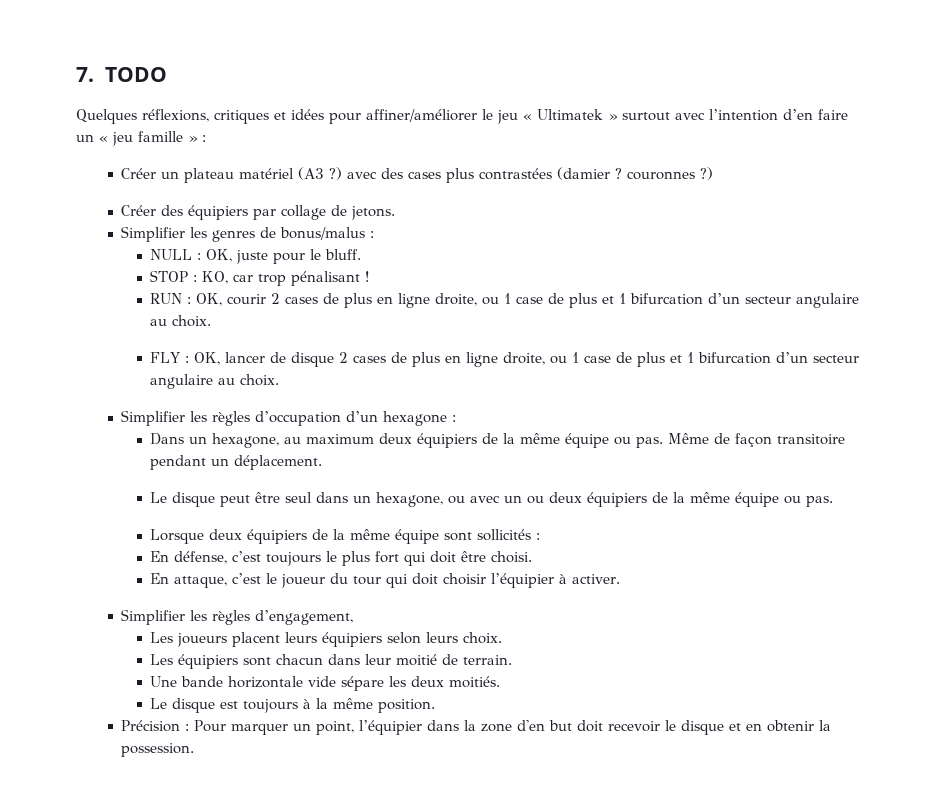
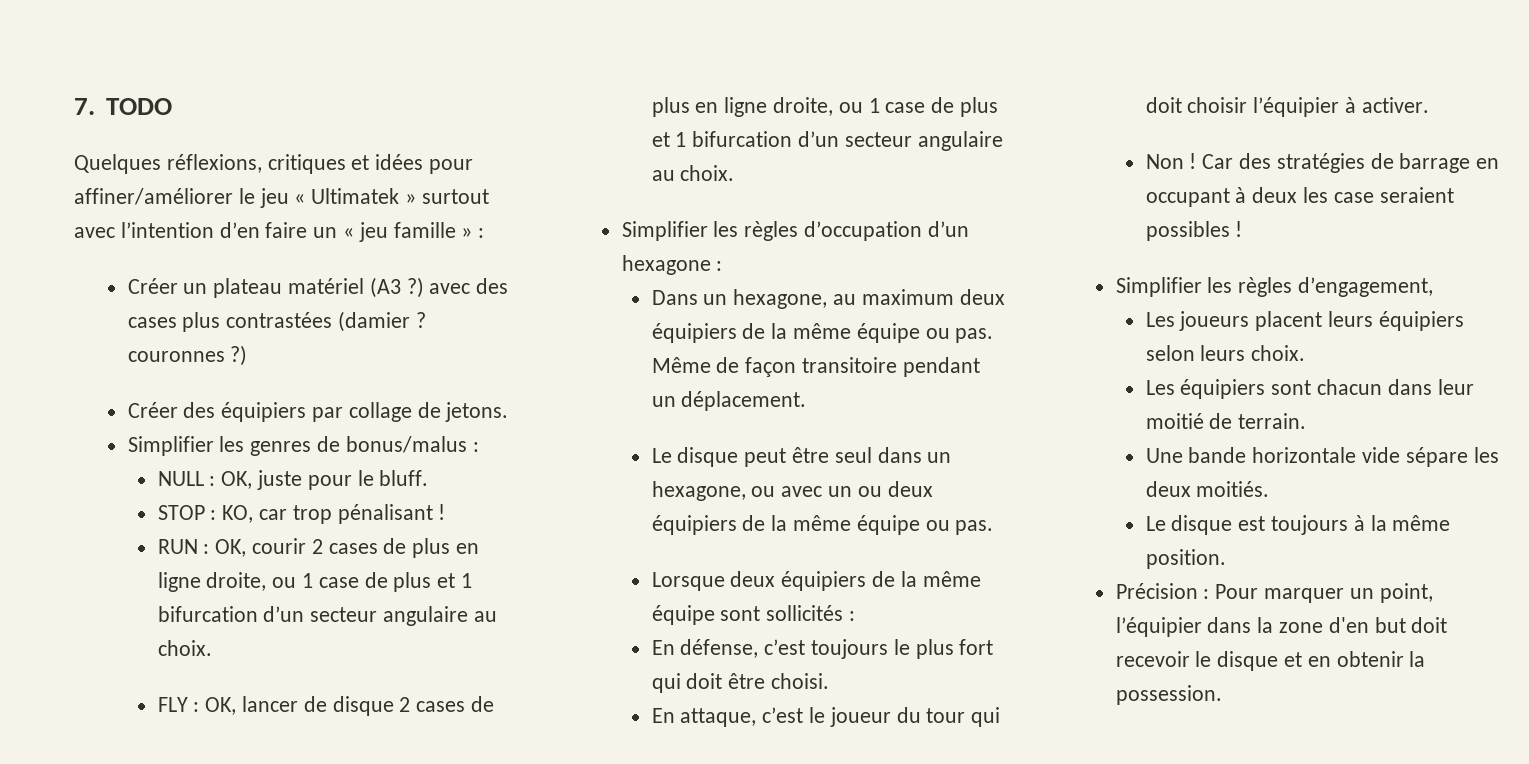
+ Non ! Car des stratégies de barrage en occupant à deux les case seraient possibles !

